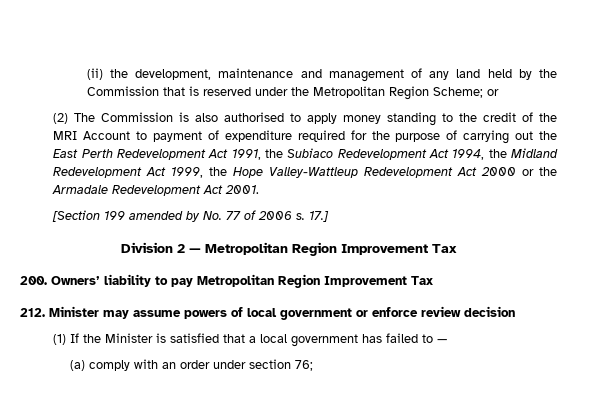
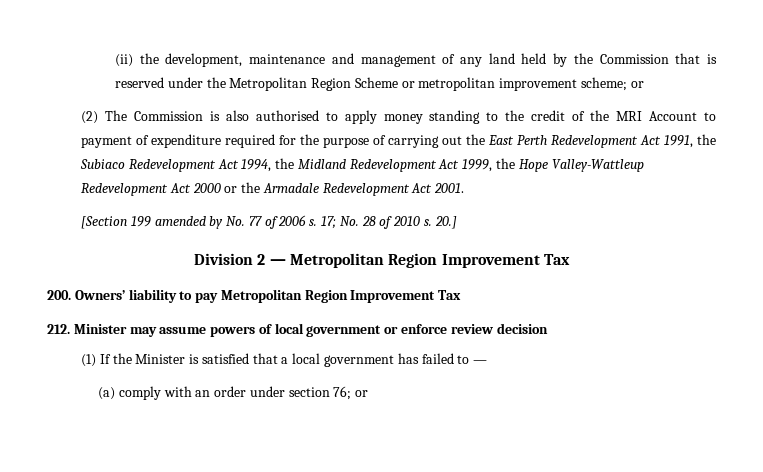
- (ii) the development, maintenance and management of any land held by the Commission that is reserved under the Metropolitan Region Scheme; or
+ (ii) the development, maintenance and management of any land held by the Commission that is reserved under the Metropolitan Region Scheme or metropolitan improvement scheme; or
- 17.]
+ 17; No. 28 of 2010 s. 20.]
- (a) comply with an order under section 76;
+ (a) comply with an order under section 76; or

